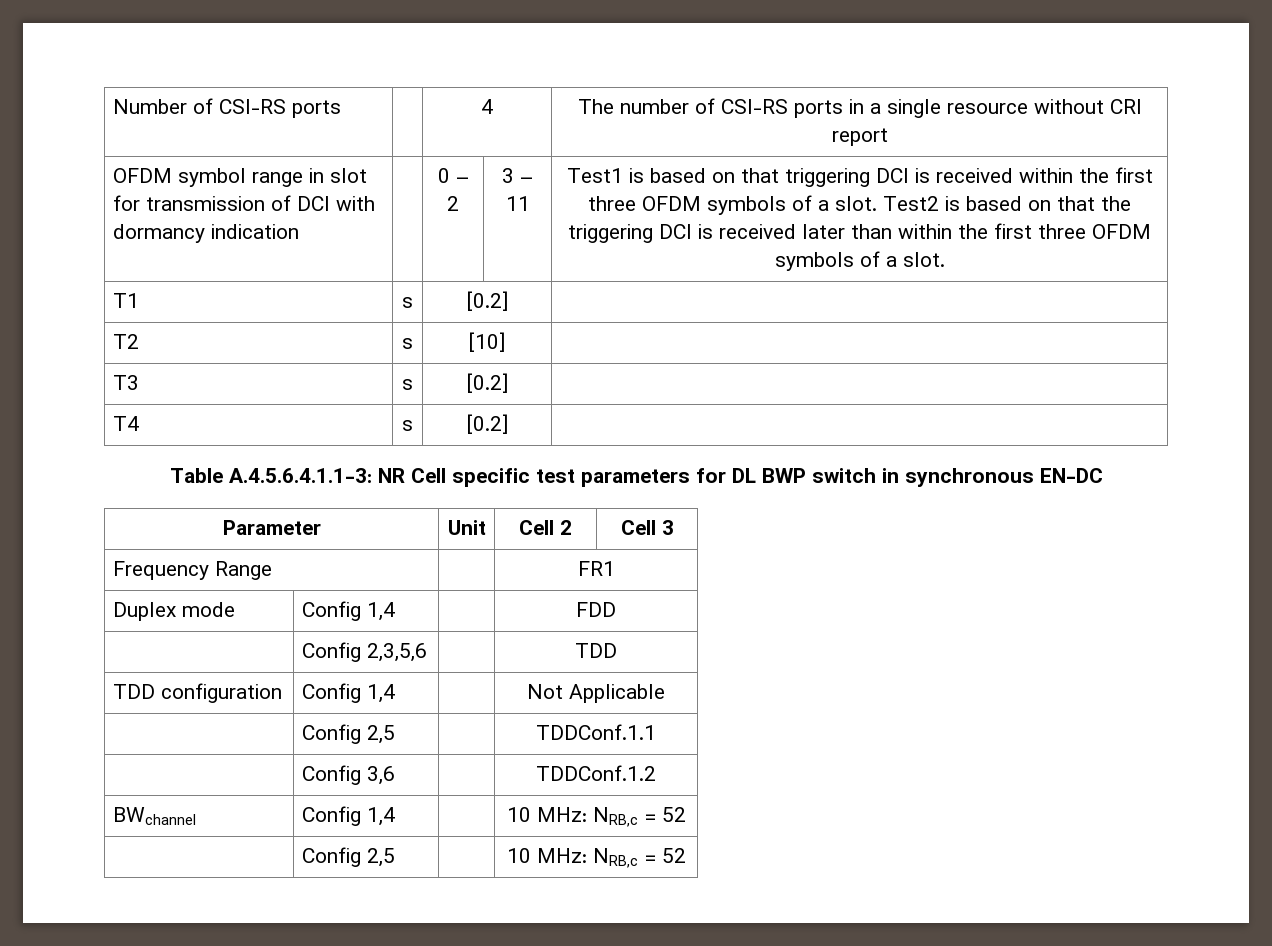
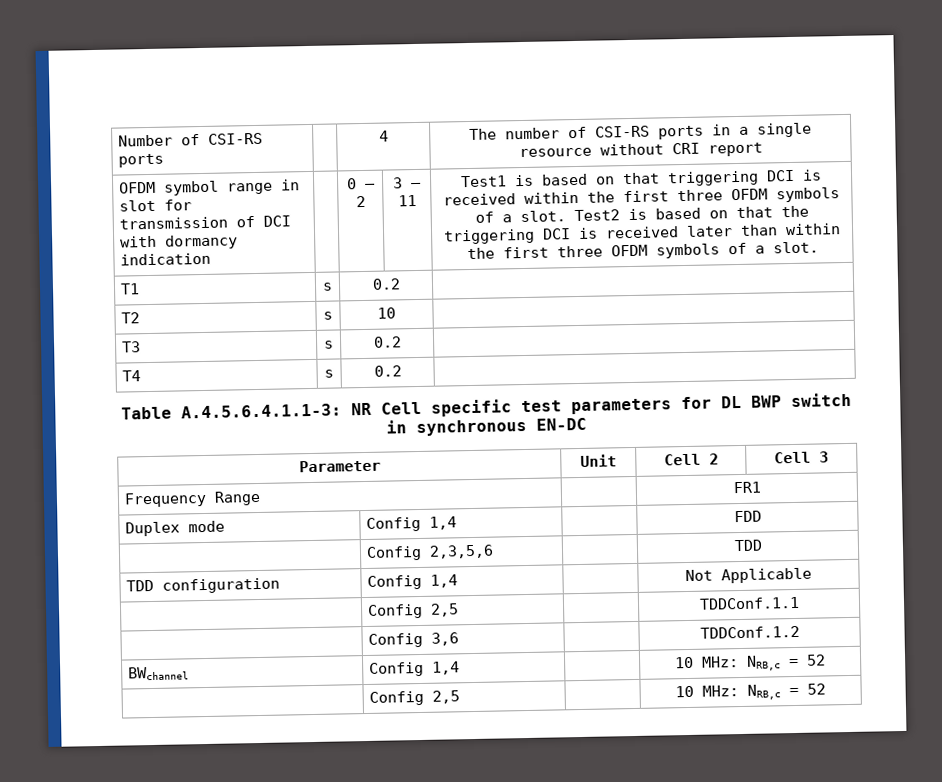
- T1 | s | [0.2] |
+ T1 | s | 0.2 |
- T2 | s | [10] |
+ T2 | s | 10 |
- T3 | s | [0.2] |
+ T3 | s | 0.2 |
- T4 | s | [0.2] |
+ T4 | s | 0.2 |

